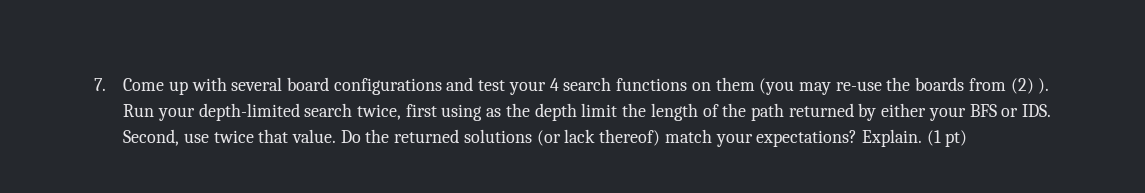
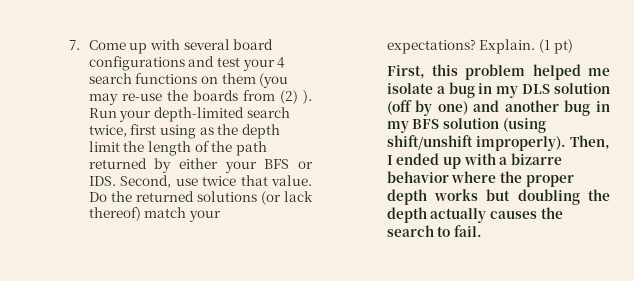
+ First, this problem helped me isolate a bug in my DLS solution (off by one) and another bug in my BFS solution (using shift/unshift improperly). Then, I ended up with a bizarre behavior where the proper depth works but doubling the depth actually causes the search to fail.

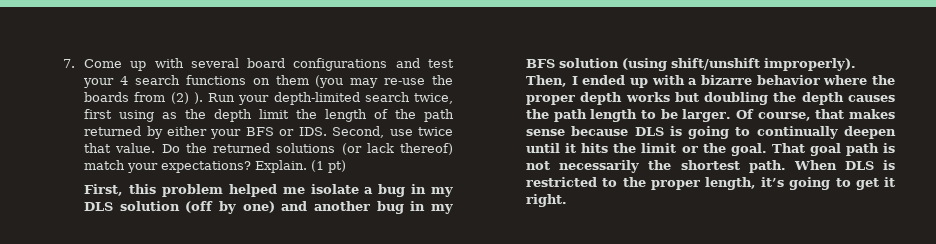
- Then, I ended up with a bizarre behavior where the proper depth works but doubling the depth actually causes the search to fail.
+ Then, I ended up with a bizarre behavior where the proper depth works but doubling the depth causes the path length to be larger. Of course, that makes sense because DLS is going to continually deepen until it hits the limit or the goal. That goal path is not necessarily the shortest path. When DLS is restricted to the proper length, it’s going to get it right.

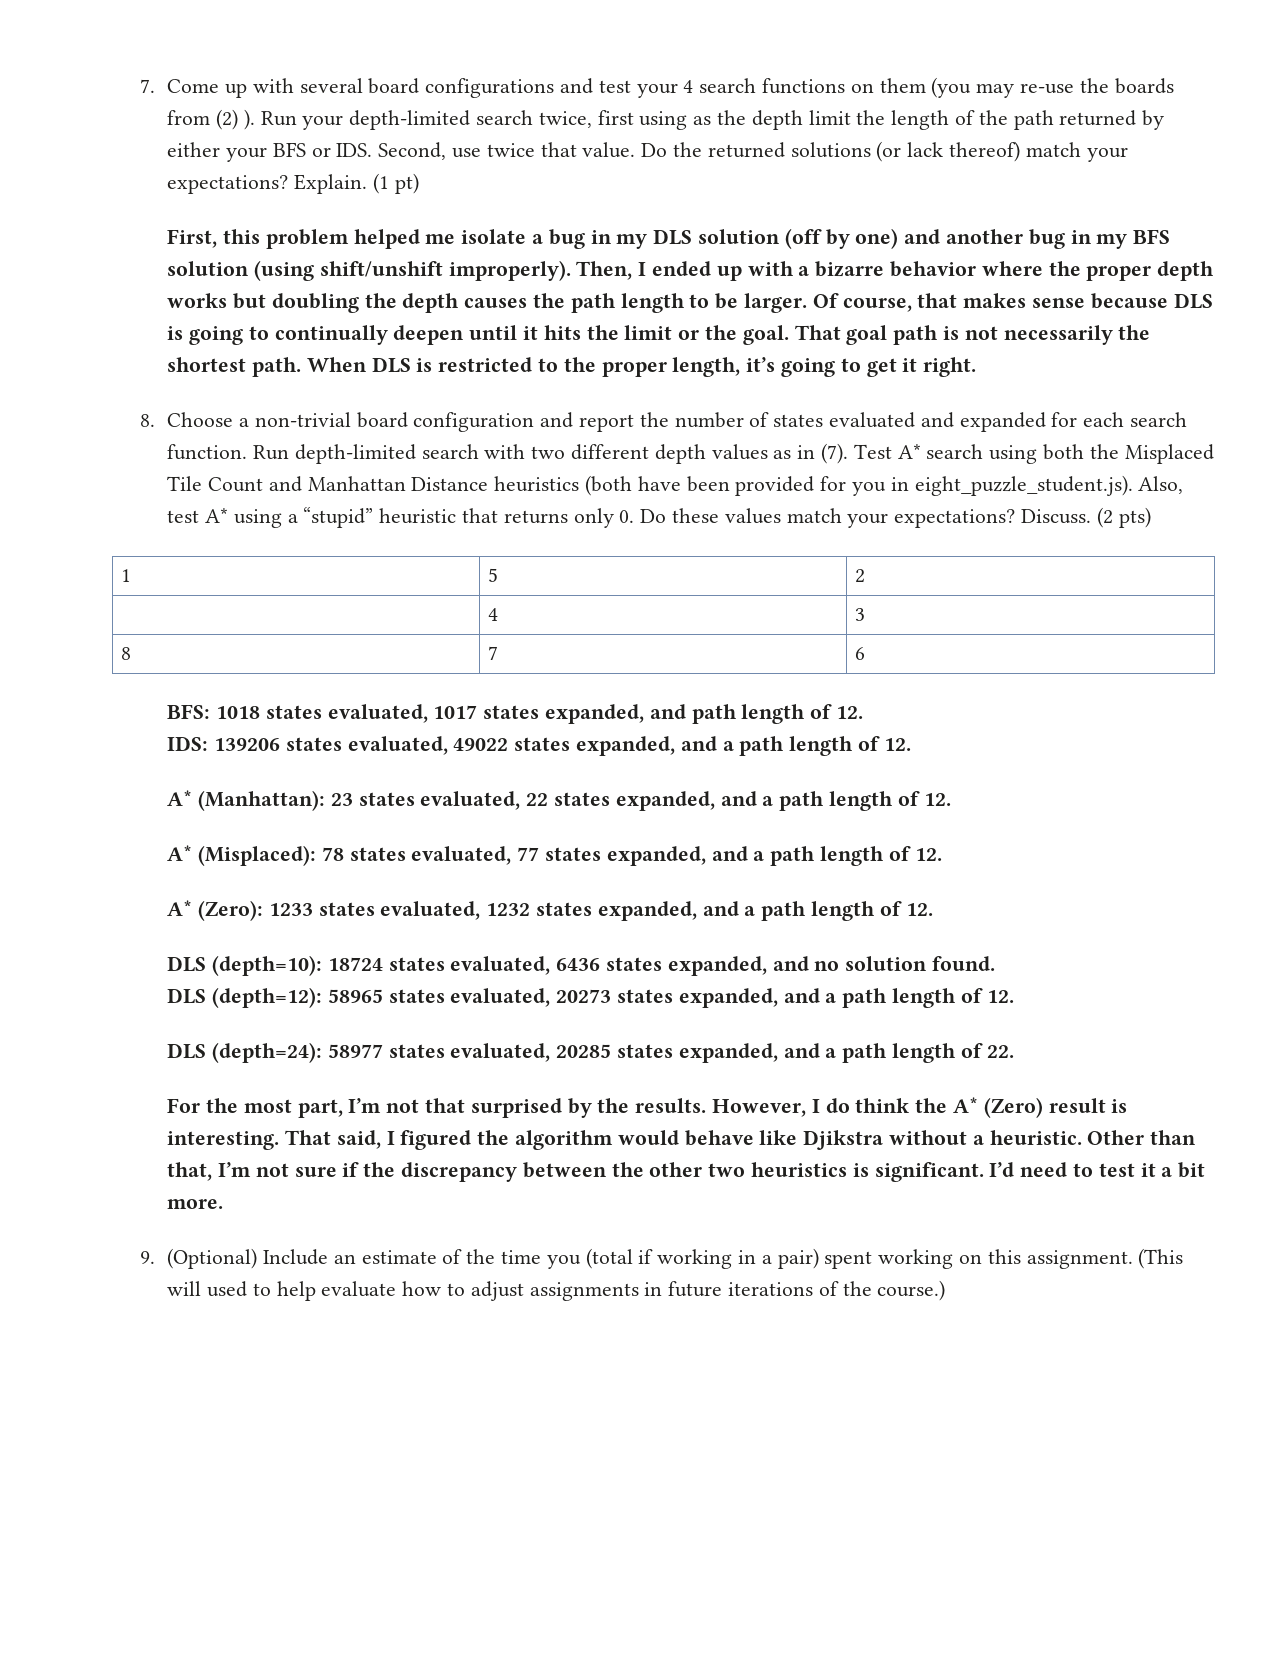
+ 8. Choose a non-trivial board configuration and report the number of states evaluated and expanded for each search function. Run depth-limited search with two different depth values as in (7). Test A* search using both the Misplaced Tile Count and Manhattan Distance heuristics (both have been provided for you in eight_puzzle_student.js). Also, test A* using a “stupid” heuristic that returns only 0. Do these values match your expectations? Discuss. (2 pts)
+ 1 | 5 | 2
+ | 4 | 3
+ 8 | 7 | 6
+ BFS: 1018 states evaluated, 1017 states expanded, and path length of 12.
+ IDS: 139206 states evaluated, 49022 states expanded, and a path length of 12.
+ A* (Manhattan): 23 states evaluated, 22 states expanded, and a path length of 12.
+ A* (Misplaced): 78 states evaluated, 77 states expanded, and a path length of 12.
+ A* (Zero): 1233 states evaluated, 1232 states expanded, and a path length of 12.
+ DLS (depth=10): 18724 states evaluated, 6436 states expanded, and no solution found.
+ DLS (depth=12): 58965 states evaluated, 20273 states expanded, and a path length of 12.
+ DLS (depth=24): 58977 states evaluated, 20285 states expanded, and a path length of 22.
+ For the most part, I’m not that surprised by the results. However, I do think the A* (Zero) result is interesting. That said, I figured the algorithm would behave like Djikstra without a heuristic. Other than that, I’m not sure if the discrepancy between the other two heuristics is significant. I’d need to test it a bit more.
+ 9. (Optional) Include an estimate of the time you (total if working in a pair) spent working on this assignment. (This will used to help evaluate how to adjust assignments in future iterations of the course.)

